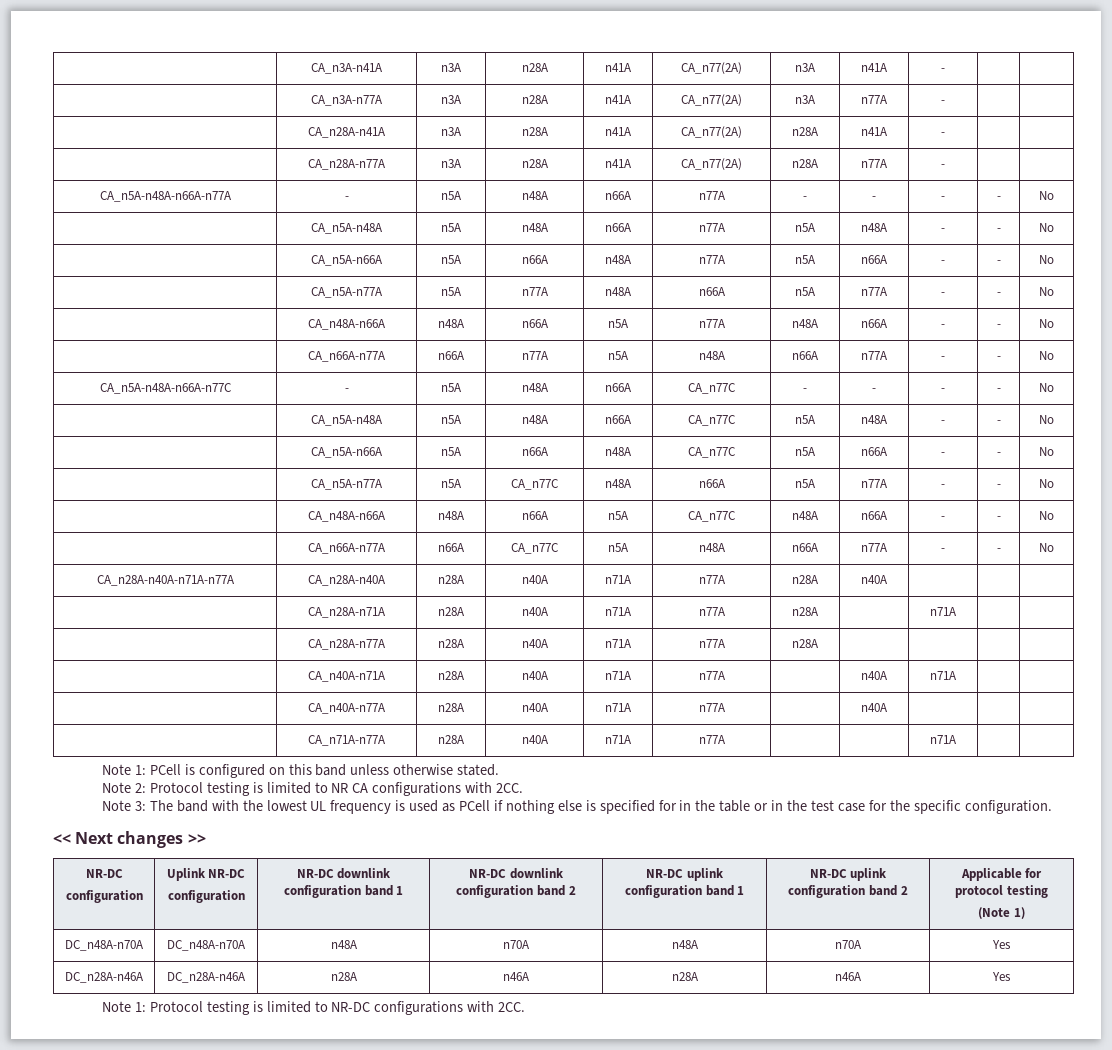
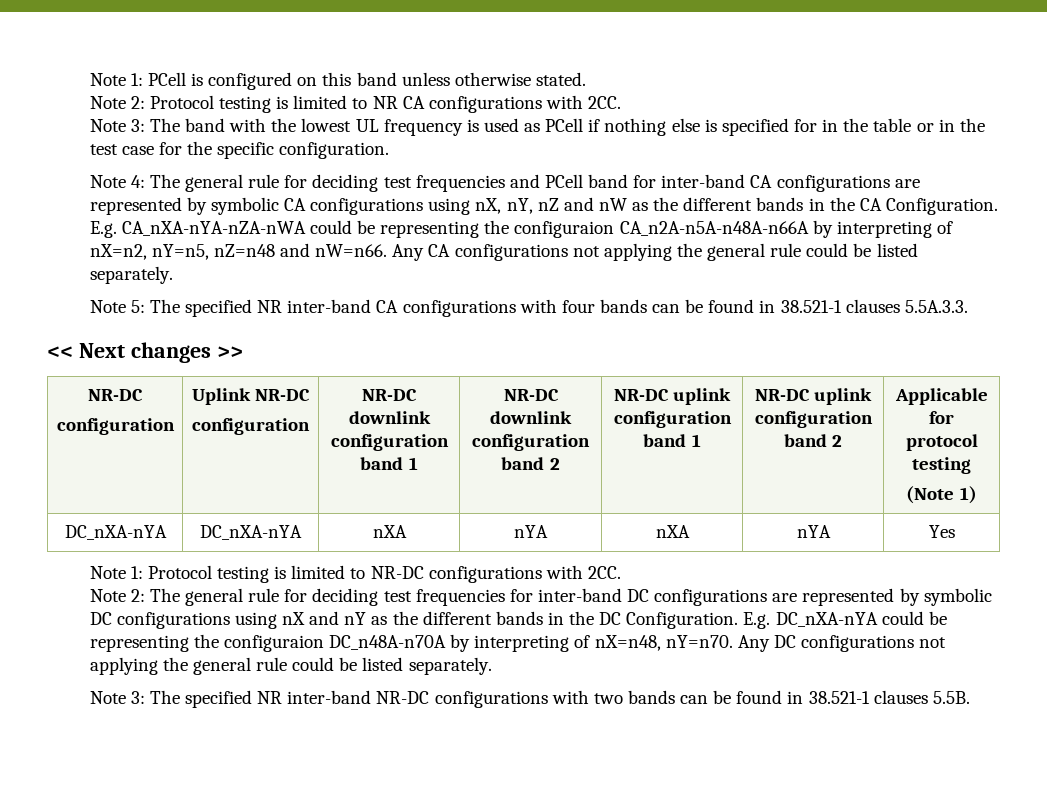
- | CA_n3A-n41A | n3A | n28A | n41A | CA_n77(2A) | n3A | n41A | - | |
- | CA_n3A-n77A | n3A | n28A | n41A | CA_n77(2A) | n3A | n77A | - | |
- | CA_n28A-n41A | n3A | n28A | n41A | CA_n77(2A) | n28A | n41A | - | |
- | CA_n28A-n77A | n3A | n28A | n41A | CA_n77(2A) | n28A | n77A | - | |
- CA_n5A-n48A-n66A-n77A | - | n5A | n48A | n66A | n77A | - | - | - | - | No
- | CA_n5A-n48A | n5A | n48A | n66A | n77A | n5A | n48A | - | - | No
- | CA_n5A-n66A | n5A | n66A | n48A | n77A | n5A | n66A | - | - | No
- | CA_n5A-n77A | n5A | n77A | n48A | n66A | n5A | n77A | - | - | No
- | CA_n48A-n66A | n48A | n66A | n5A | n77A | n48A | n66A | - | - | No
- | CA_n66A-n77A | n66A | n77A | n5A | n48A | n66A | n77A | - | - | No
- CA_n5A-n48A-n66A-n77C | - | n5A | n48A | n66A | CA_n77C | - | - | - | - | No
- | CA_n5A-n48A | n5A | n48A | n66A | CA_n77C | n5A | n48A | - | - | No
- | CA_n5A-n66A | n5A | n66A | n48A | CA_n77C | n5A | n66A | - | - | No
- | CA_n5A-n77A | n5A | CA_n77C | n48A | n66A | n5A | n77A | - | - | No
- | CA_n48A-n66A | n48A | n66A | n5A | CA_n77C | n48A | n66A | - | - | No
- | CA_n66A-n77A | n66A | CA_n77C | n5A | n48A | n66A | n77A | - | - | No
- CA_n28A-n40A-n71A-n77A | CA_n28A-n40A | n28A | n40A | n71A | n77A | n28A | n40A | | |
- | CA_n28A-n71A | n28A | n40A | n71A | n77A | n28A | | n71A | |
- | CA_n28A-n77A | n28A | n40A | n71A | n77A | n28A | | | |
- | CA_n40A-n71A | n28A | n40A | n71A | n77A | | n40A | n71A | |
- | CA_n40A-n77A | n28A | n40A | n71A | n77A | | n40A | | |
- | CA_n71A-n77A | n28A | n40A | n71A | n77A | | | n71A | |
+ Note 4: The general rule for deciding test frequencies and PCell band for inter-band CA configurations are represented by symbolic CA configurations using nX, nY, nZ and nW as the different bands in the CA Configuration. E.g. CA_nXA-nYA-nZA-nWA could be representing the configuraion CA_n2A-n5A-n48A-n66A by interpreting of nX=n2, nY=n5, nZ=n48 and nW=n66. Any CA configurations not applying the general rule could be listed separately.
+ Note 5: The specified NR inter-band CA configurations with four bands can be found in 38.521-1 clauses 5.5A.3.3.
- DC_n48A-n70A | DC_n48A-n70A | n48A | n70A | n48A | n70A | Yes
- DC_n28A-n46A | DC_n28A-n46A | n28A | n46A | n28A | n46A | Yes
+ DC_nXA-nYA | DC_nXA-nYA | nXA | nYA | nXA | nYA | Yes
+ Note 2: The general rule for deciding test frequencies for inter-band DC configurations are represented by symbolic DC configurations using nX and nY as the different bands in the DC Configuration. E.g. DC_nXA-nYA could be representing the configuraion DC_n48A-n70A by interpreting of nX=n48, nY=n70. Any DC configurations not applying the general rule could be listed separately.
+ Note 3: The specified NR inter-band NR-DC configurations with two bands can be found in 38.521-1 clauses 5.5B.

